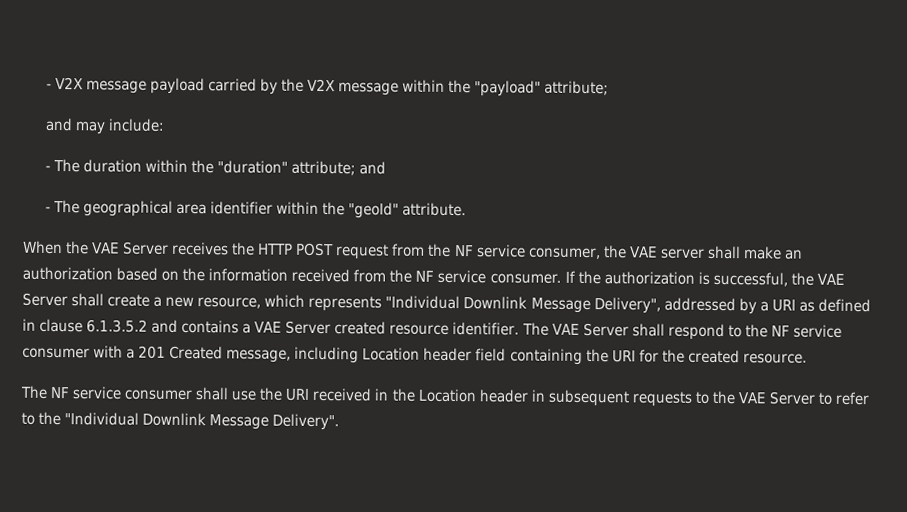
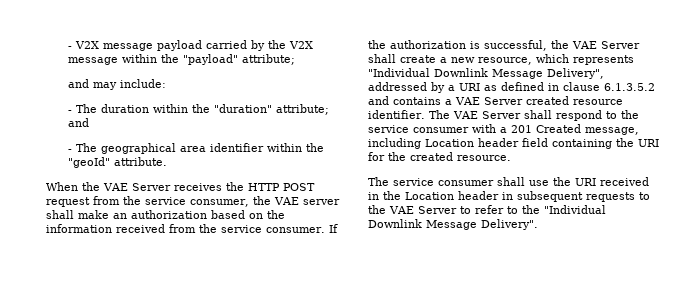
- When the VAE Server receives the HTTP POST request from the NF service consumer, the VAE server shall make an authorization based on the information received from the NF service consumer.
+ When the VAE Server receives the HTTP POST request from the service consumer, the VAE server shall make an authorization based on the information received from the service consumer.
- The VAE Server shall respond to the NF service consumer with a 201 Created message, including Location header field containing the URI for the created resource.
+ The VAE Server shall respond to the service consumer with a 201 Created message, including Location header field containing the URI for the created resource.
- The NF service consumer shall use the URI received in the Location header in subsequent requests to the VAE Server to refer to the "Individual Downlink Message Delivery".
+ The service consumer shall use the URI received in the Location header in subsequent requests to the VAE Server to refer to the "Individual Downlink Message Delivery".

